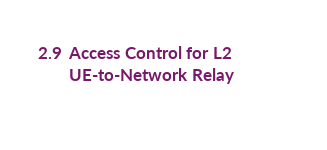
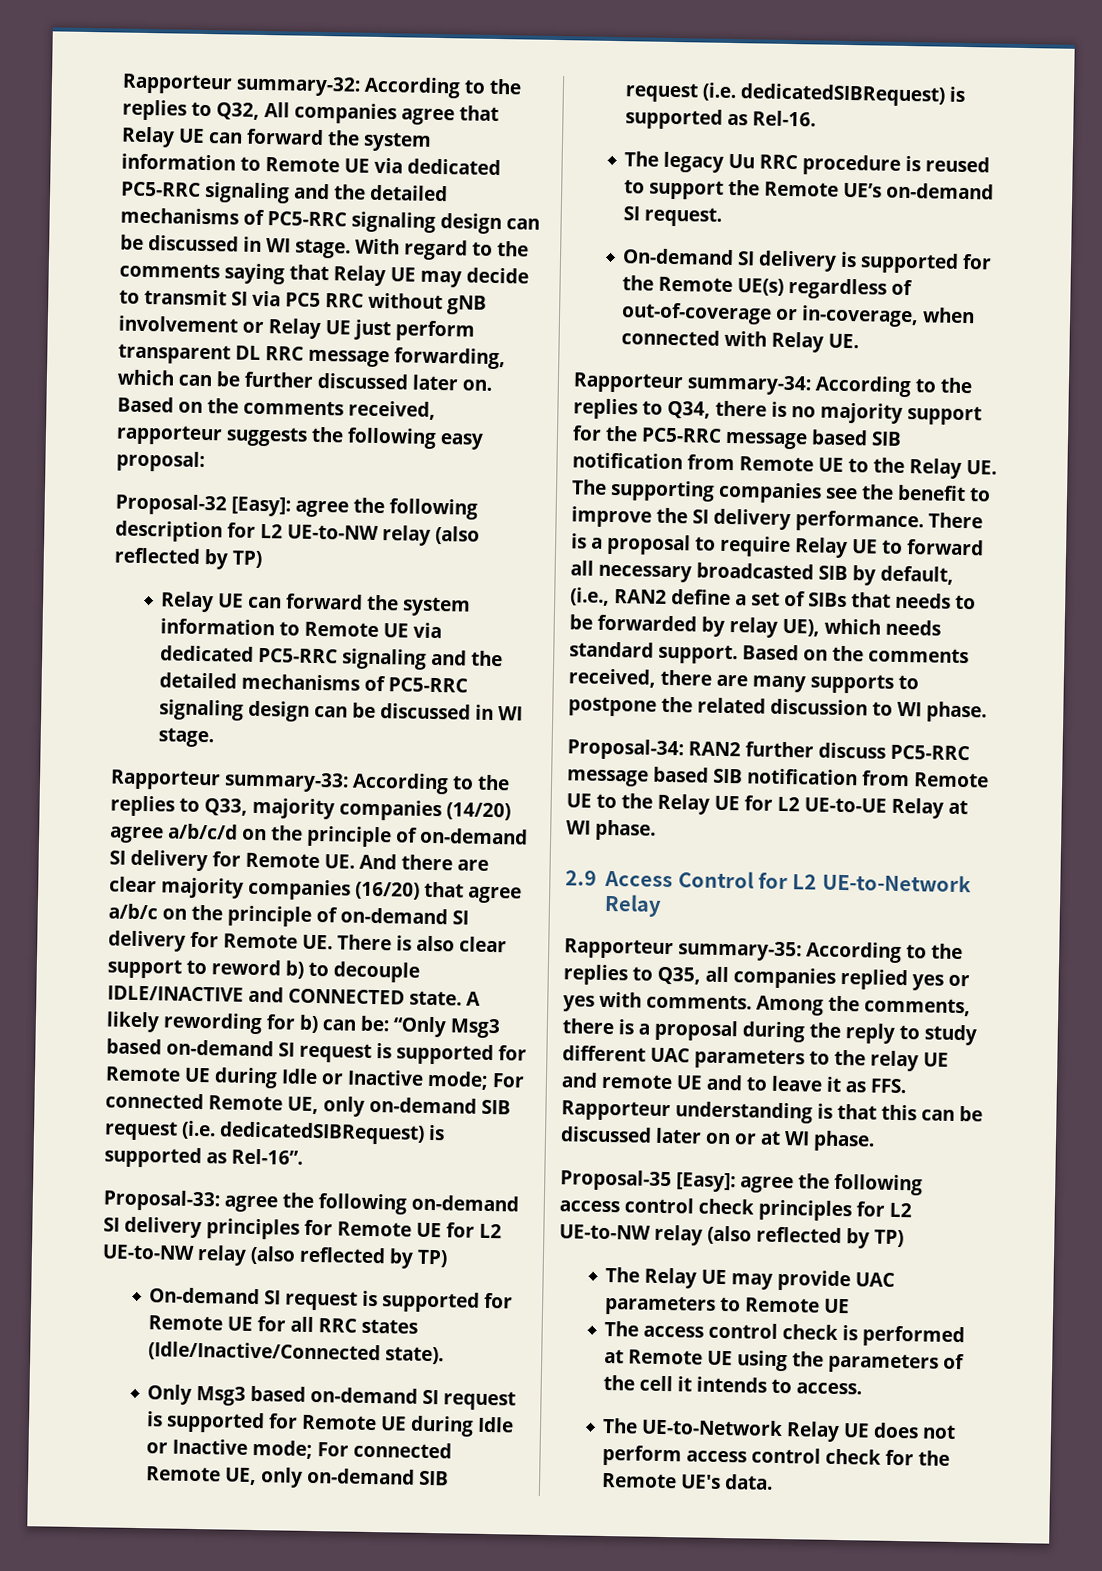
+ Rapporteur summary-32: According to the replies to Q32, All companies agree that Relay UE can forward the system information to Remote UE via dedicated PC5-RRC signaling and the detailed mechanisms of PC5-RRC signaling design can be discussed in WI stage. With regard to the comments saying that Relay UE may decide to transmit SI via PC5 RRC without gNB involvement or Relay UE just perform transparent DL RRC message forwarding, which can be further discussed later on. Based on the comments received, rapporteur suggests the following easy proposal:
+ Proposal-32 [Easy]: agree the following description for L2 UE-to-NW relay (also reflected by TP)
+ Relay UE can forward the system information to Remote UE via dedicated PC5-RRC signaling and the detailed mechanisms of PC5-RRC signaling design can be discussed in WI stage.
+ Rapporteur summary-33: According to the replies to Q33, majority companies (14/20) agree a/b/c/d on the principle of on-demand SI delivery for Remote UE. And there are clear majority companies (16/20) that agree a/b/c on the principle of on-demand SI delivery for Remote UE. There is also clear support to reword b) to decouple IDLE/INACTIVE and CONNECTED state. A likely rewording for b) can be: “Only Msg3 based on-demand SI request is supported for Remote UE during Idle or Inactive mode; For connected Remote UE, only on-demand SIB request (i.e. dedicatedSIBRequest) is supported as Rel-16”.
+ Proposal-33: agree the following on-demand SI delivery principles for Remote UE for L2 UE-to-NW relay (also reflected by TP)
+ On-demand SI request is supported for Remote UE for all RRC states (Idle/Inactive/Connected state).
+ Only Msg3 based on-demand SI request is supported for Remote UE during Idle or Inactive mode; For connected Remote UE, only on-demand SIB request (i.e. dedicatedSIBRequest) is supported as Rel-16.
+ The legacy Uu RRC procedure is reused to support the Remote UE’s on-demand SI request.
+ On-demand SI delivery is supported for the Remote UE(s) regardless of out-of-coverage or in-coverage, when connected with Relay UE.
+ Rapporteur summary-34: According to the replies to Q34, there is no majority support for the PC5-RRC message based SIB notification from Remote UE to the Relay UE. The supporting companies see the benefit to improve the SI delivery performance. There is a proposal to require Relay UE to forward all necessary broadcasted SIB by default, (i.e., RAN2 define a set of SIBs that needs to be forwarded by relay UE), which needs standard support. Based on the comments received, there are many supports to postpone the related discussion to WI phase.
+ Proposal-34: RAN2 further discuss PC5-RRC message based SIB notification from Remote UE to the Relay UE for L2 UE-to-UE Relay at WI phase.
+ Rapporteur summary-35: According to the replies to Q35, all companies replied yes or yes with comments. Among the comments, there is a proposal during the reply to study different UAC parameters to the relay UE and remote UE and to leave it as FFS. Rapporteur understanding is that this can be discussed later on or at WI phase.
+ Proposal-35 [Easy]: agree the following access control check principles for L2 UE-to-NW relay (also reflected by TP)
+ The Relay UE may provide UAC parameters to Remote UE
+ The access control check is performed at Remote UE using the parameters of the cell it intends to access.
+ The UE-to-Network Relay UE does not perform access control check for the Remote UE's data.

